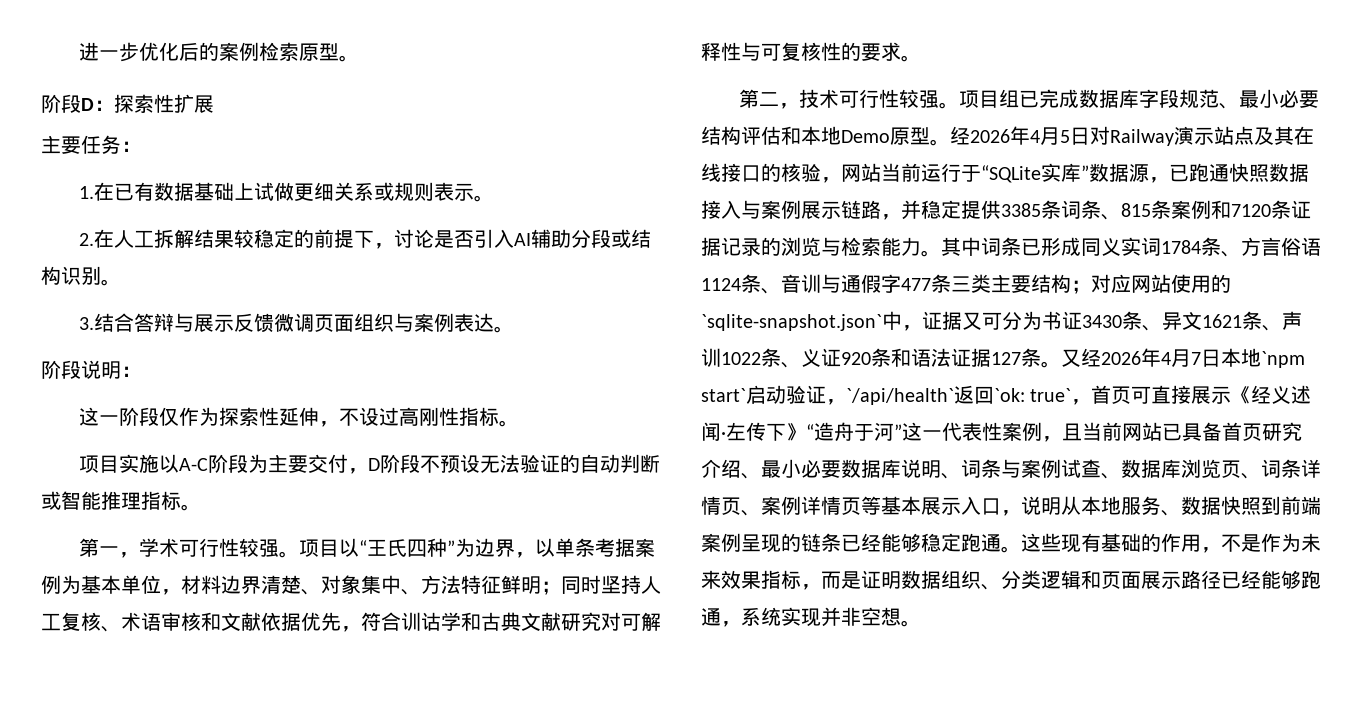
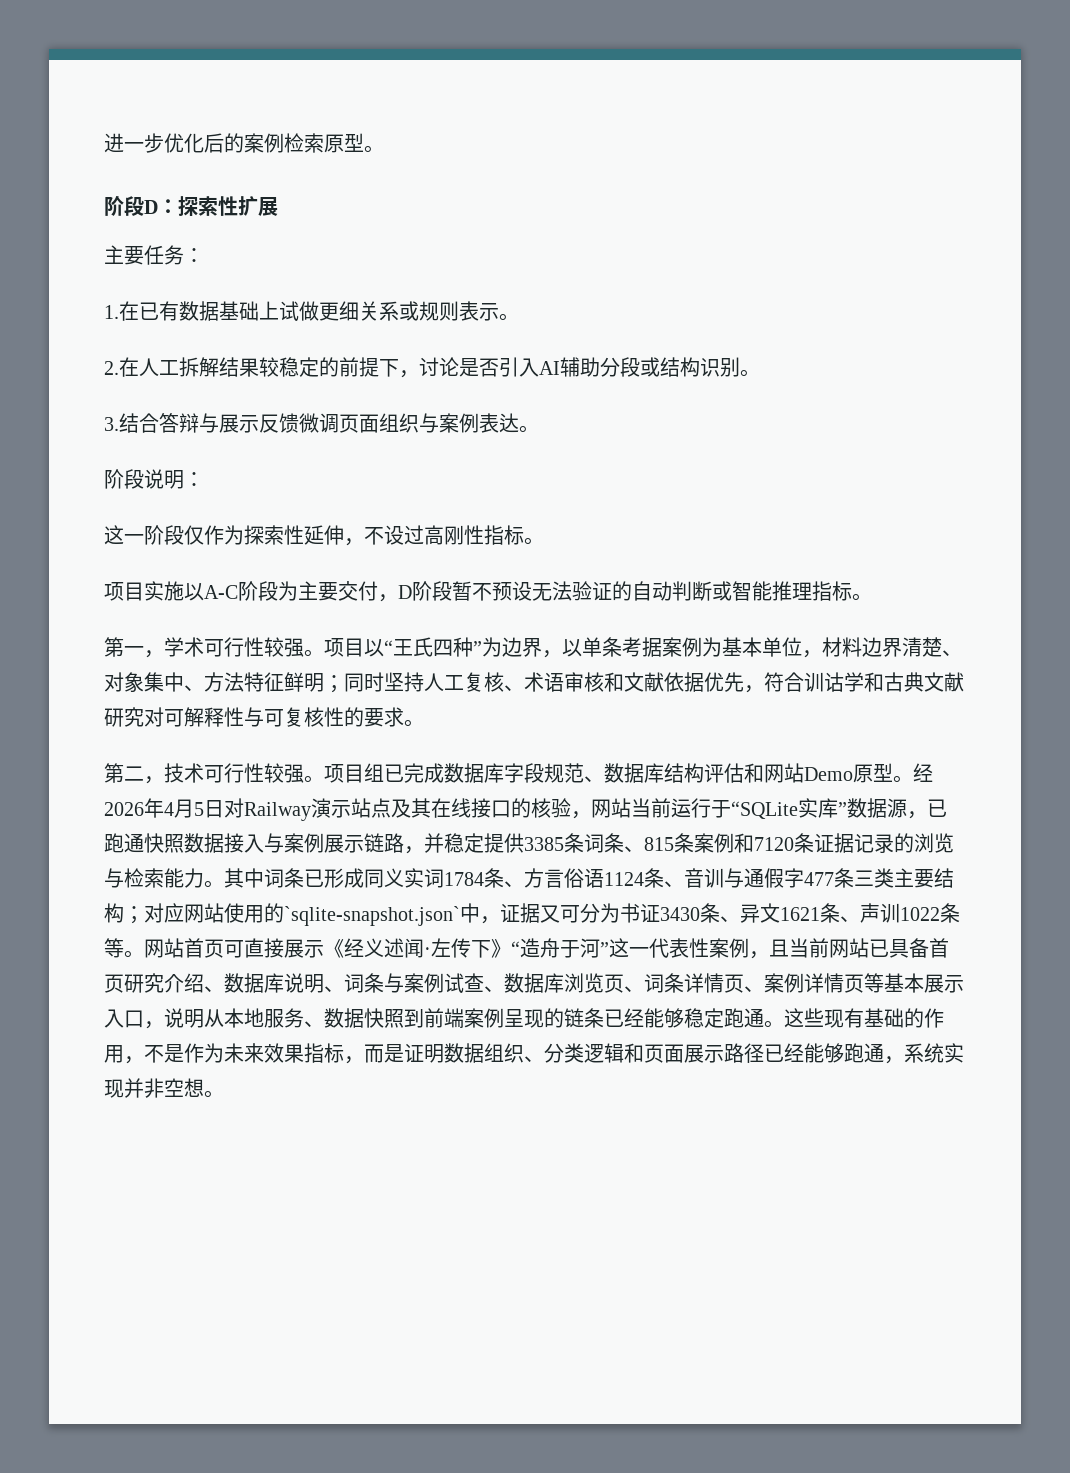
- 项目实施以A-C阶段为主要交付，D阶段不预设无法验证的自动判断或智能推理指标。
+ 项目实施以A-C阶段为主要交付，D阶段暂不预设无法验证的自动判断或智能推理指标。
- 项目组已完成数据库字段规范、最小必要结构评估和本地Demo原型。
+ 项目组已完成数据库字段规范、数据库结构评估和网站Demo原型。
- 对应网站使用的`sqlite-snapshot.json`中，证据又可分为书证3430条、异文1621条、声训1022条、义证920条和语法证据127条。又经2026年4月7日本地`npm start`启动验证，`/api/health`返回`ok: true`，首页可直接展示《经义述闻·左传下》“造舟于河”这一代表性案例，且当前网站已具备首页研究介绍、最小必要数据库说明、词条与案例试查、数据库浏览页、词条详情页、案例详情页等基本展示入口，说明从本地服务、数据快照到前端案例呈现的链条已经能够稳定跑通。
+ 对应网站使用的`sqlite-snapshot.json`中，证据又可分为书证3430条、异文1621条、声训1022条等。网站首页可直接展示《经义述闻·左传下》“造舟于河”这一代表性案例，且当前网站已具备首页研究介绍、数据库说明、词条与案例试查、数据库浏览页、词条详情页、案例详情页等基本展示入口，说明从本地服务、数据快照到前端案例呈现的链条已经能够稳定跑通。

